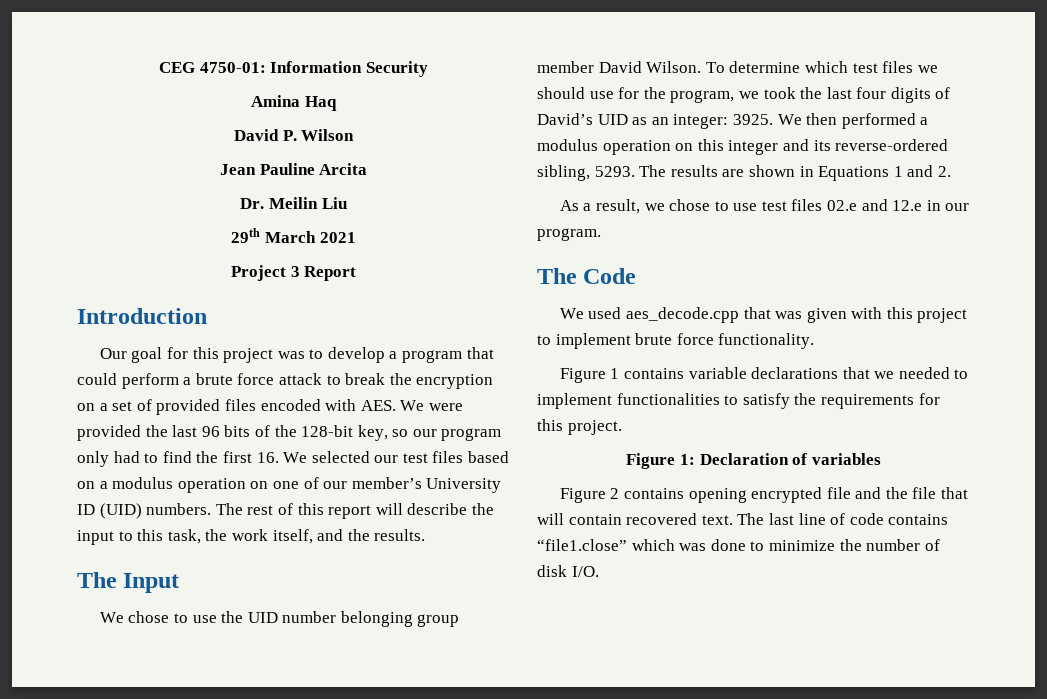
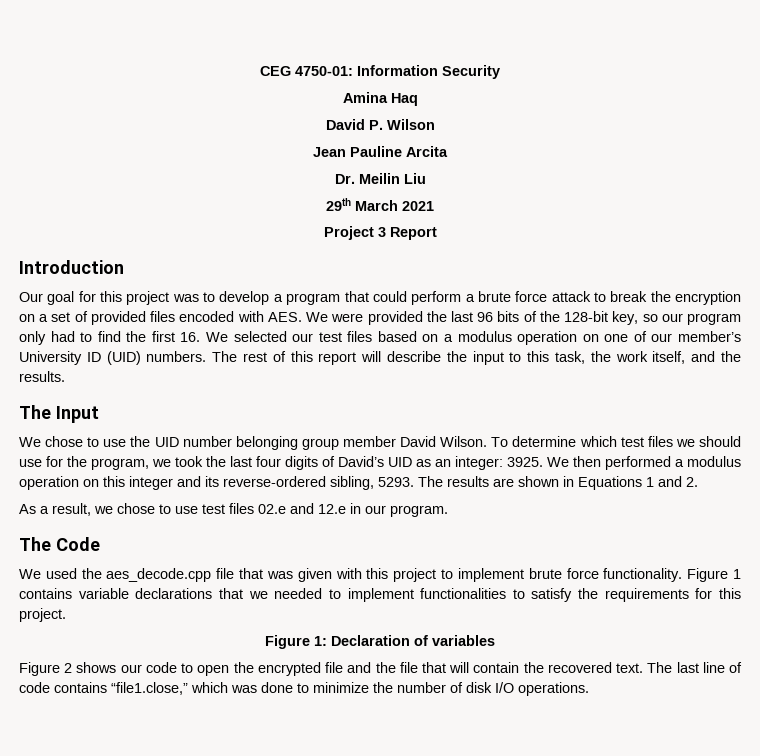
- We used aes_decode.cpp that was given with this project to implement brute force functionality.
- Figure 1 contains variable declarations that we needed to implement functionalities to satisfy the requirements for this project.
+ We used the aes_decode.cpp file that was given with this project to implement brute force functionality. Figure 1 contains variable declarations that we needed to implement functionalities to satisfy the requirements for this project.
- Figure 2 contains opening encrypted file and the file that will contain recovered text.
+ Figure 2 shows our code to open the encrypted file and the file that will contain the recovered text.
- The last line of code contains “file1.close” which was done to minimize the number of disk I/O.
+ The last line of code contains “file1.close,” which was done to minimize the number of disk I/O operations.

